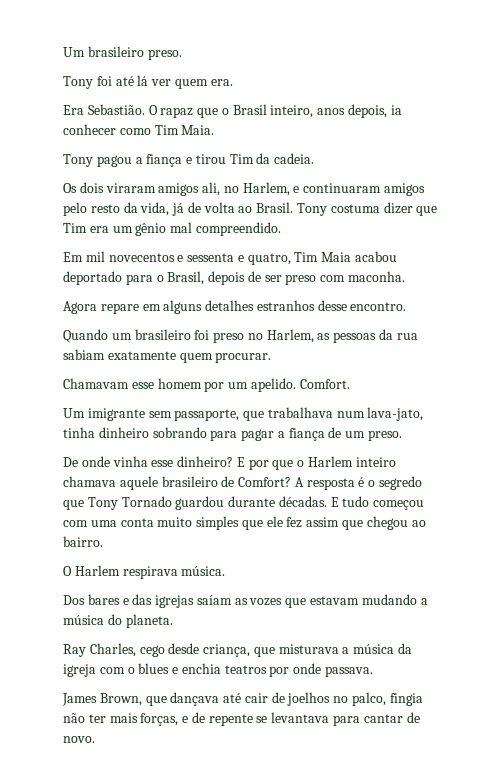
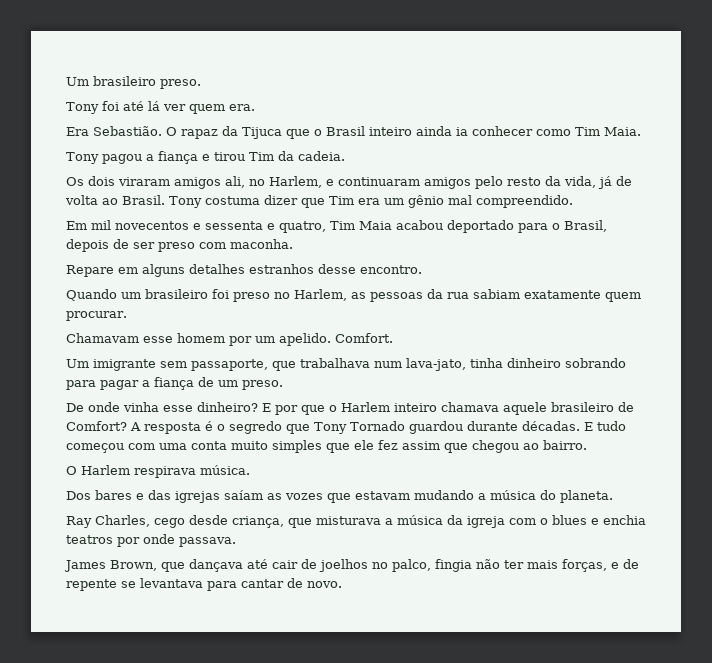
- O rapaz que o Brasil inteiro, anos depois, ia conhecer como Tim Maia.
+ O rapaz da Tijuca que o Brasil inteiro ainda ia conhecer como Tim Maia.
- Agora repare em alguns detalhes estranhos desse encontro.
+ Repare em alguns detalhes estranhos desse encontro.

